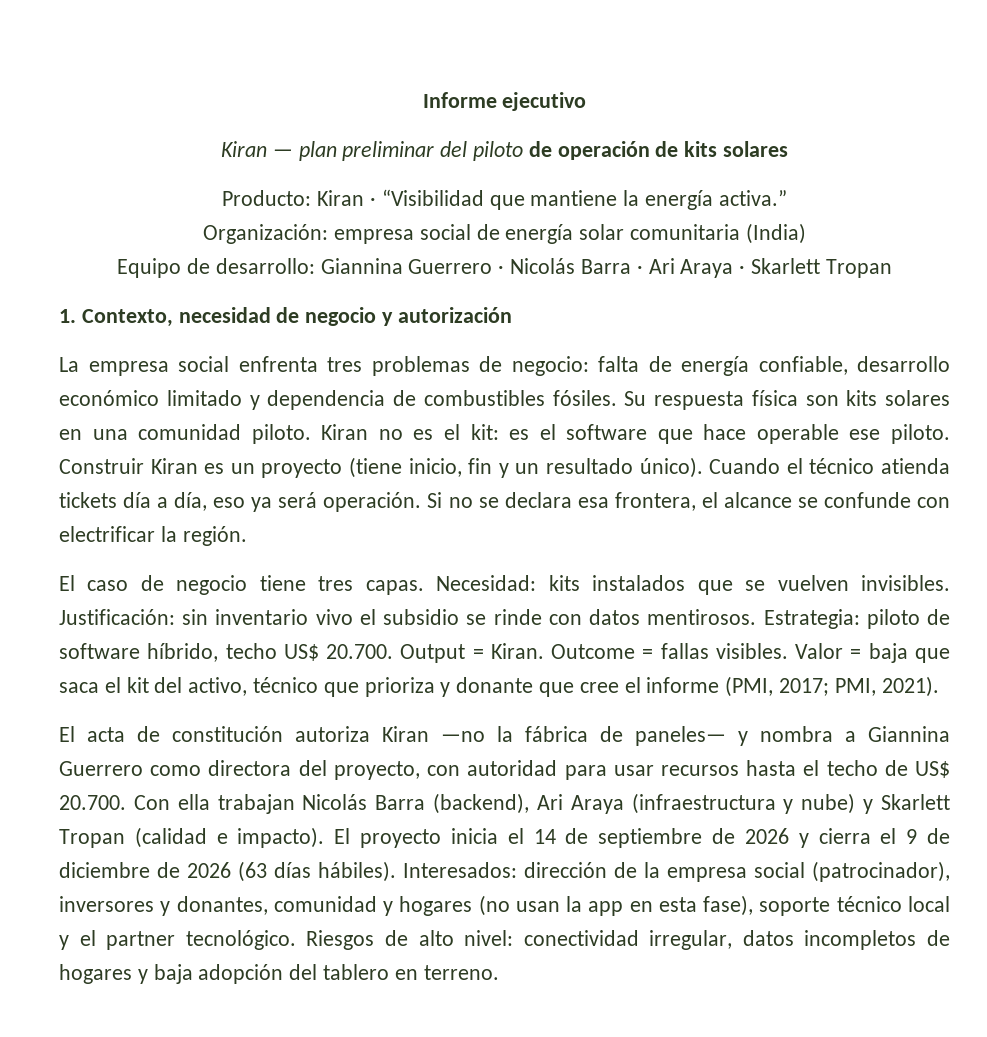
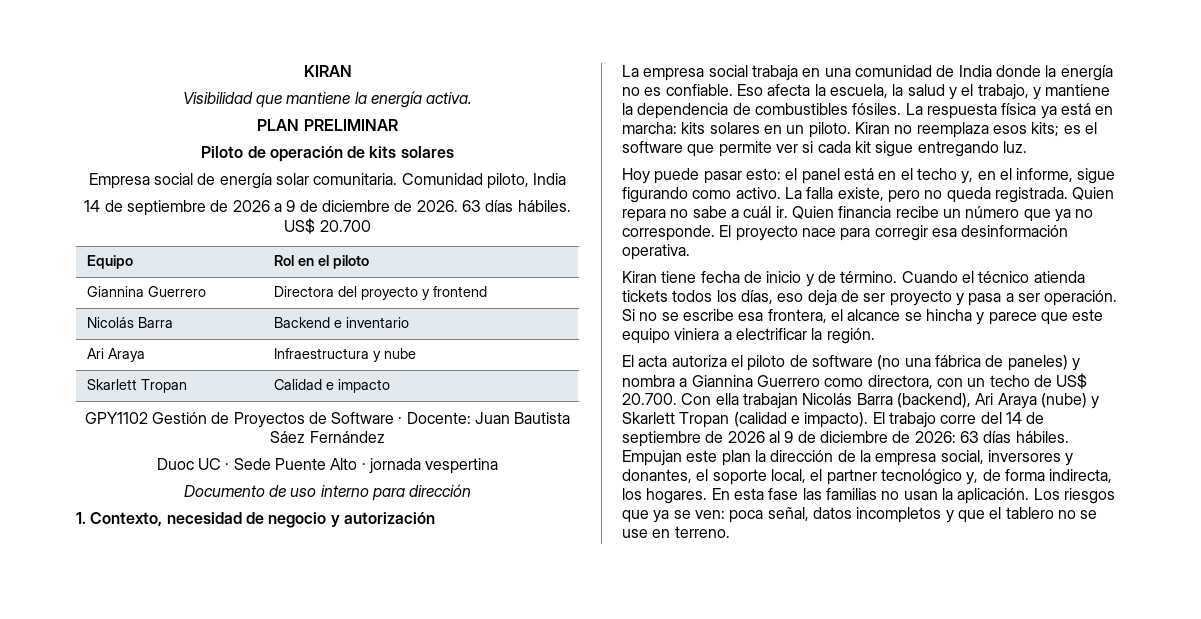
- Informe ejecutivo
- Kiran — plan preliminar del piloto de operación de kits solares
+ KIRAN
+ Visibilidad que mantiene la energía activa.
+ PLAN PRELIMINAR
+ Piloto de operación de kits solares
- Producto: Kiran · “Visibilidad que mantiene la energía activa.”
- Organización: empresa social de energía solar comunitaria (India)
- Equipo de desarrollo: Giannina Guerrero · Nicolás Barra · Ari Araya · Skarlett Tropan
+ Empresa social de energía solar comunitaria. Comunidad piloto, India
+ 14 de septiembre de 2026 a 9 de diciembre de 2026. 63 días hábiles. US$ 20.700
+ Equipo | Rol en el piloto
+ Giannina Guerrero | Directora del proyecto y frontend
+ Nicolás Barra | Backend e inventario
+ Ari Araya | Infraestructura y nube
+ Skarlett Tropan | Calidad e impacto
+ GPY1102 Gestión de Proyectos de Software · Docente: Juan Bautista Sáez Fernández
+ Duoc UC · Sede Puente Alto · jornada vespertina
+ Documento de uso interno para dirección
- La empresa social enfrenta tres problemas de negocio: falta de energía confiable, desarrollo económico limitado y dependencia de combustibles fósiles.
+ La empresa social trabaja en una comunidad de India donde la energía no es confiable. Eso afecta la escuela, la salud y el trabajo, y mantiene la dependencia de combustibles fósiles.
- Su respuesta física son kits solares en una comunidad piloto.
+ La respuesta física ya está en marcha: kits solares en un piloto.
- Kiran no es el kit: es el software que hace operable ese piloto. Construir Kiran es un proyecto (tiene inicio, fin y un resultado único).
+ Kiran no reemplaza esos kits; es el software que permite ver si cada kit sigue entregando luz.
+ Hoy puede pasar esto: el panel está en el techo y, en el informe, sigue figurando como activo. La falla existe, pero no queda registrada. Quien repara no sabe a cuál ir. Quien financia recibe un número que ya no corresponde. El proyecto nace para corregir esa desinformación operativa.
+ Kiran tiene fecha de inicio y de término.
- Cuando el técnico atienda tickets día a día, eso ya será operación.
+ Cuando el técnico atienda tickets todos los días, eso deja de ser proyecto y pasa a ser operación.
- Si no se declara esa frontera, el alcance se confunde con electrificar la región.
- El caso de negocio tiene tres capas. Necesidad: kits instalados que se vuelven invisibles. Justificación: sin inventario vivo el subsidio se rinde con datos mentirosos. Estrategia: piloto de software híbrido, techo US$ 20.700. Output = Kiran. Outcome = fallas visibles. Valor = baja que saca el kit del activo, técnico que prioriza y donante que cree el informe (PMI, 2017; PMI, 2021).
- El acta de constitución autoriza Kiran —no la fábrica de paneles— y nombra a Giannina Guerrero como directora del proyecto, con autoridad para usar recursos hasta el techo de US$ 20.700. Con ella trabajan Nicolás Barra (backend), Ari Araya (infraestructura y nube) y Skarlett Tropan (calidad e impacto).
+ Si no se escribe esa frontera, el alcance se hincha y parece que este equipo viniera a electrificar la región.
+ El acta autoriza el piloto de software (no una fábrica de paneles) y nombra a Giannina Guerrero como directora, con un techo de US$ 20.700. Con ella trabajan Nicolás Barra (backend), Ari Araya (nube) y Skarlett Tropan (calidad e impacto).
- El proyecto inicia el 14 de septiembre de 2026 y cierra el 9 de diciembre de 2026 (63 días hábiles). Interesados: dirección de la empresa social (patrocinador), inversores y donantes, comunidad y hogares (no usan la app en esta fase), soporte técnico local y el partner tecnológico. Riesgos de alto nivel: conectividad irregular, datos incompletos de hogares y baja adopción del tablero en terreno.
+ El trabajo corre del 14 de septiembre de 2026 al 9 de diciembre de 2026: 63 días hábiles. Empujan este plan la dirección de la empresa social, inversores y donantes, el soporte local, el partner tecnológico y, de forma indirecta, los hogares. En esta fase las familias no usan la aplicación. Los riesgos que ya se ven: poca señal, datos incompletos y que el tablero no se use en terreno.

